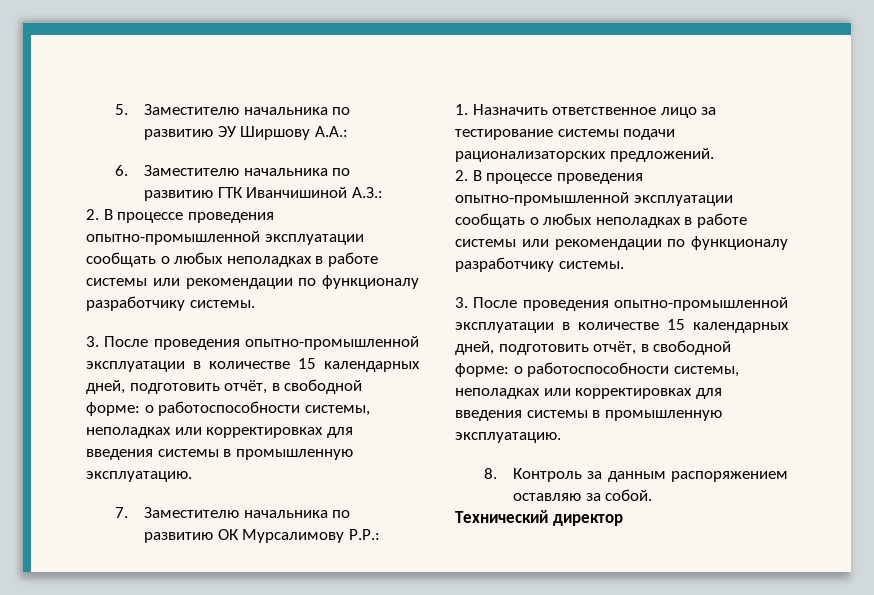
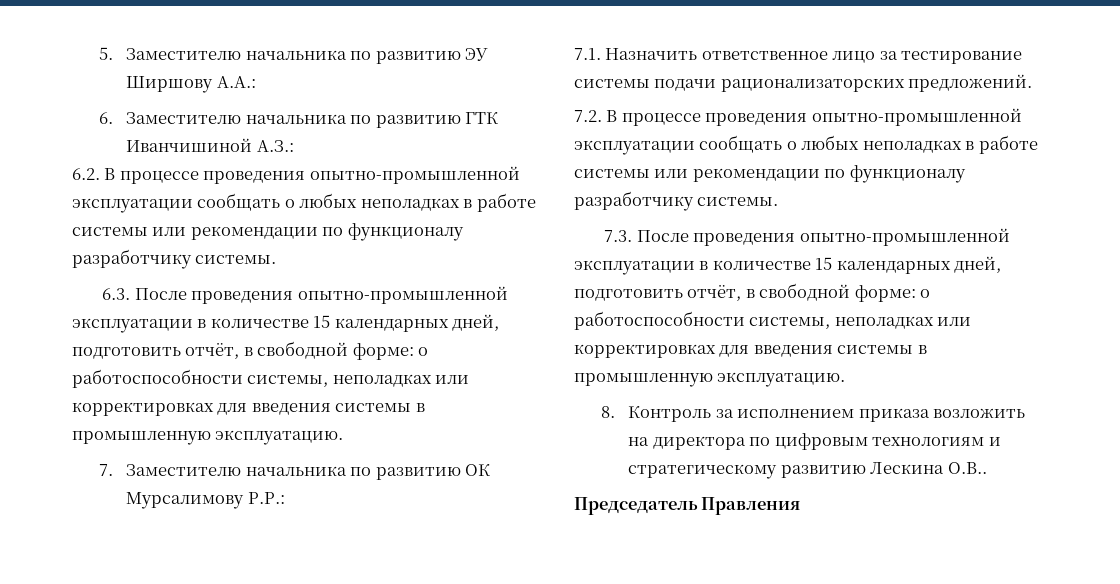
  6. Заместителю начальника по развитию ГТК Иванчишиной А.З.:
- 2. В процессе проведения опытно-промышленной эксплуатации сообщать о любых неполадках в работе системы или рекомендации по функционалу разработчику системы.
- 3. После проведения опытно-промышленной эксплуатации в количестве 15 календарных дней, подготовить отчёт, в свободной форме: о работоспособности системы, неполадках или корректировках для введения системы в промышленную эксплуатацию.
+ 6.2. В процессе проведения опытно-промышленной эксплуатации сообщать о любых неполадках в работе системы или рекомендации по функционалу разработчику системы.
+ 6.3. После проведения опытно-промышленной эксплуатации в количестве 15 календарных дней, подготовить отчёт, в свободной форме: о работоспособности системы, неполадках или корректировках для введения системы в промышленную эксплуатацию.
- 1. Назначить ответственное лицо за тестирование системы подачи рационализаторских предложений.
- 2. В процессе проведения опытно-промышленной эксплуатации сообщать о любых неполадках в работе системы или рекомендации по функционалу разработчику системы.
- 3. После проведения опытно-промышленной эксплуатации в количестве 15 календарных дней, подготовить отчёт, в свободной форме: о работоспособности системы, неполадках или корректировках для введения системы в промышленную эксплуатацию.
+ 7.1. Назначить ответственное лицо за тестирование системы подачи рационализаторских предложений.
+ 7.2. В процессе проведения опытно-промышленной эксплуатации сообщать о любых неполадках в работе системы или рекомендации по функционалу разработчику системы.
+ 7.3. После проведения опытно-промышленной эксплуатации в количестве 15 календарных дней, подготовить отчёт, в свободной форме: о работоспособности системы, неполадках или корректировках для введения системы в промышленную эксплуатацию.
- 8. Контроль за данным распоряжением оставляю за собой.
- Технический директор
+ 8. Контроль за исполнением приказа возложить на директора по цифровым технологиям и стратегическому развитию Лескина О.В..
+ Председатель Правления

